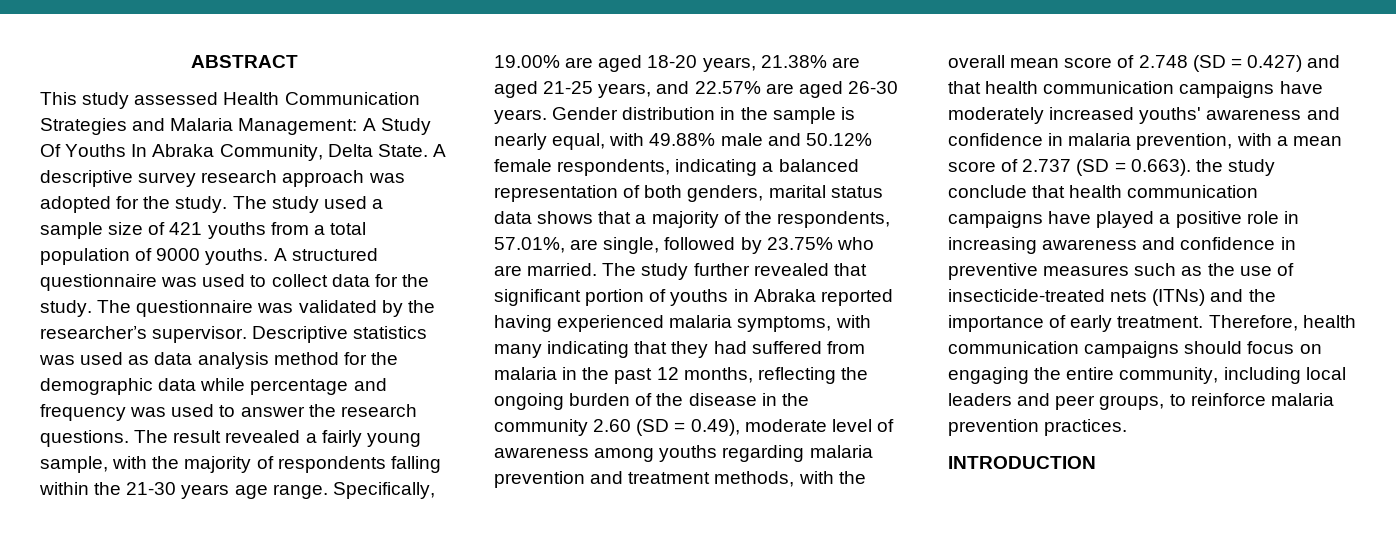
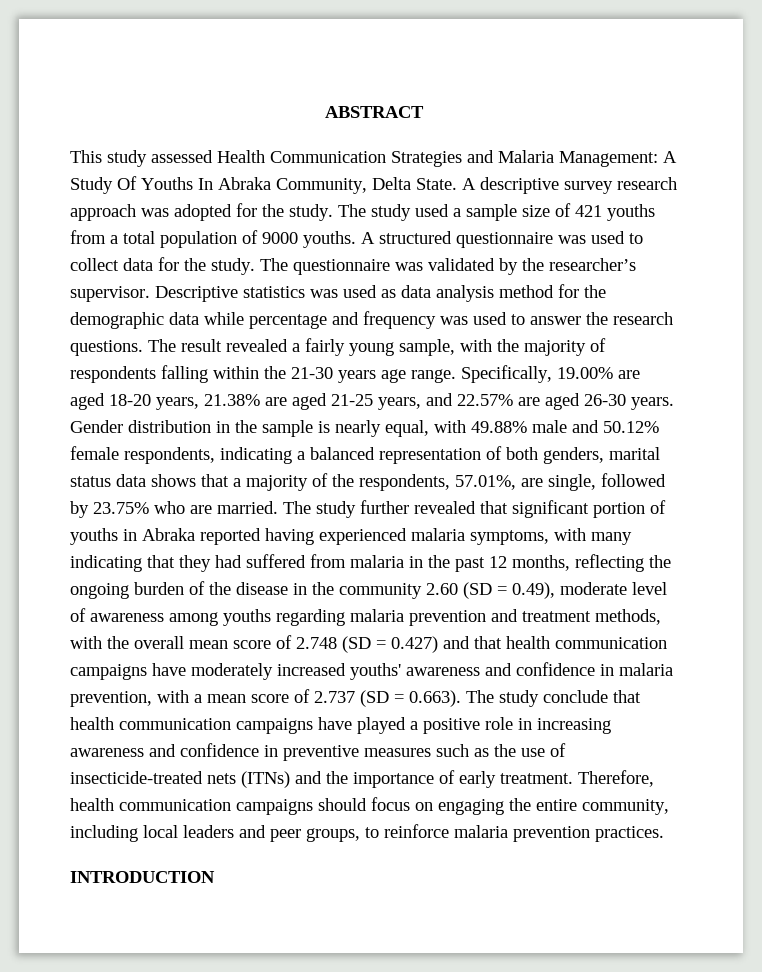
- The study further revealed that significant portion of youths in Abraka reported having experienced malaria symptoms, with many indicating that they had suffered from malaria in the past 12 months, reflecting the ongoing burden of the disease in the community 2.60 (SD = 0.49), moderate level of awareness among youths regarding malaria prevention and treatment methods, with the overall mean score of 2.748 (SD = 0.427) and that health communication campaigns have moderately increased youths' awareness and confidence in malaria prevention, with a mean score of 2.737 (SD = 0.663). the study conclude that health communication campaigns have played a positive role in increasing awareness and confidence in preventive measures such as the use of insecticide-treated nets (ITNs) and the importance of early treatment.
+ The study further revealed that significant portion of youths in Abraka reported having experienced malaria symptoms, with many indicating that they had suffered from malaria in the past 12 months, reflecting the ongoing burden of the disease in the community 2.60 (SD = 0.49), moderate level of awareness among youths regarding malaria prevention and treatment methods, with the overall mean score of 2.748 (SD = 0.427) and that health communication campaigns have moderately increased youths' awareness and confidence in malaria prevention, with a mean score of 2.737 (SD = 0.663). The study conclude that health communication campaigns have played a positive role in increasing awareness and confidence in preventive measures such as the use of insecticide-treated nets (ITNs) and the importance of early treatment.

